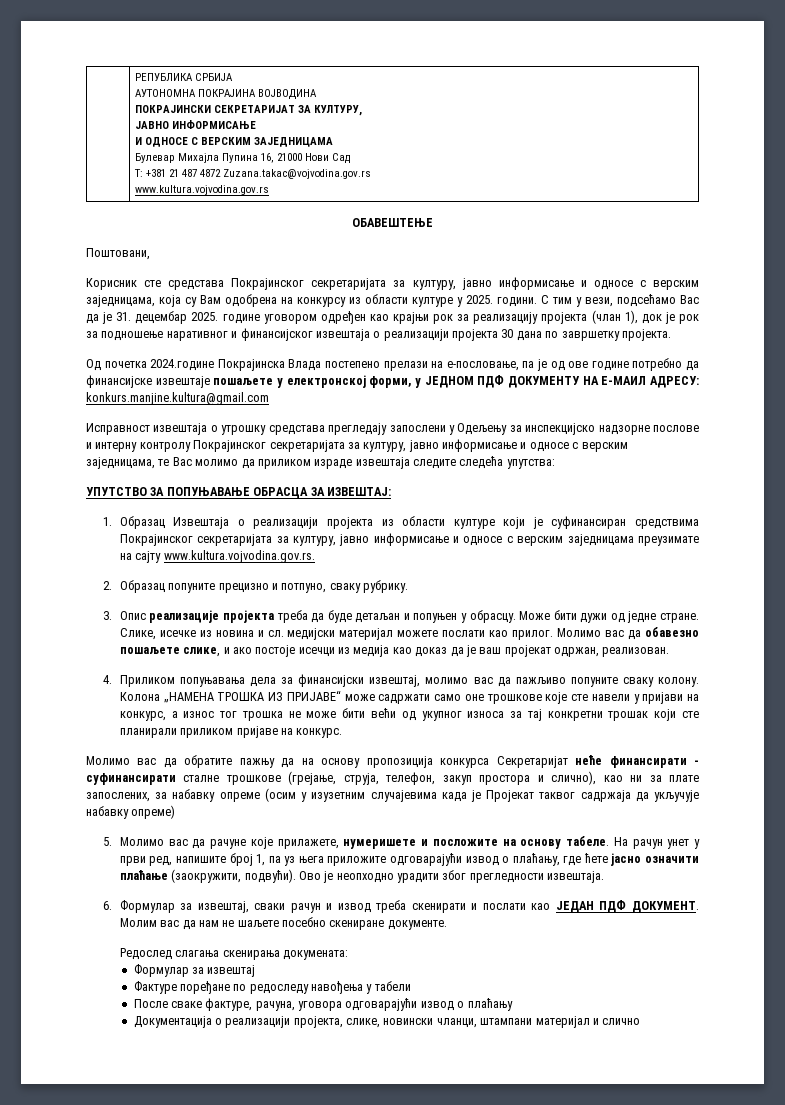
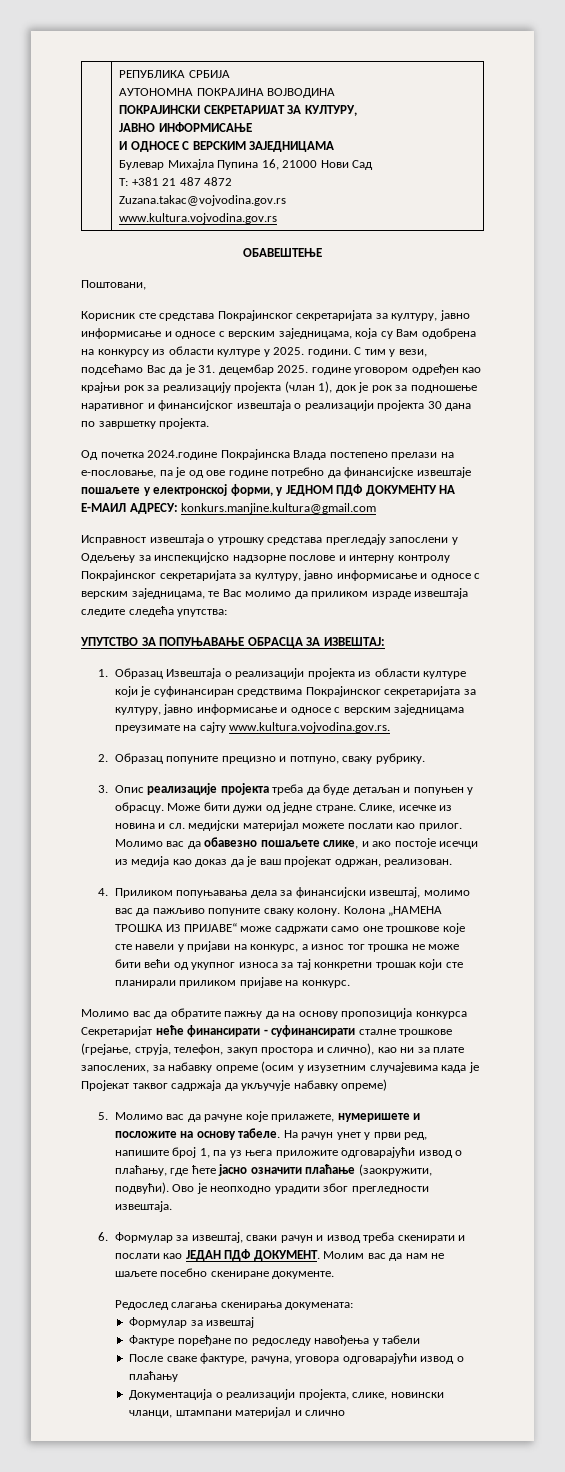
  | РЕПУБЛИКА СРБИЈА
  АУТОНОМНА ПОКРАЈИНА ВОЈВОДИНА
  ПОКРАЈИНСКИ СЕКРЕТАРИЈАТ ЗА КУЛТУРУ,
  ЈАВНО ИНФОРМИСАЊЕ
  И ОДНОСЕ С ВЕРСКИМ ЗАЈЕДНИЦАМА
  Булевар Михајла Пупина 16, 21000 Нови Сад
- Т: +381 21 487 4872 Zuzana.takac@vojvodina.gov.rs
+ Т: +381 21 487 4872
+ Zuzana.takac@vojvodina.gov.rs

